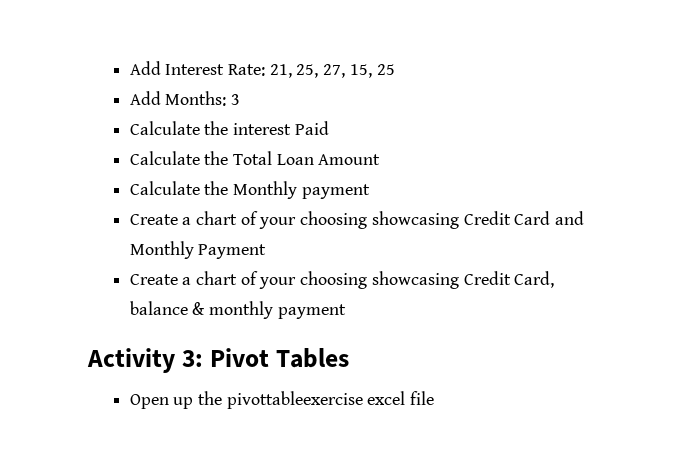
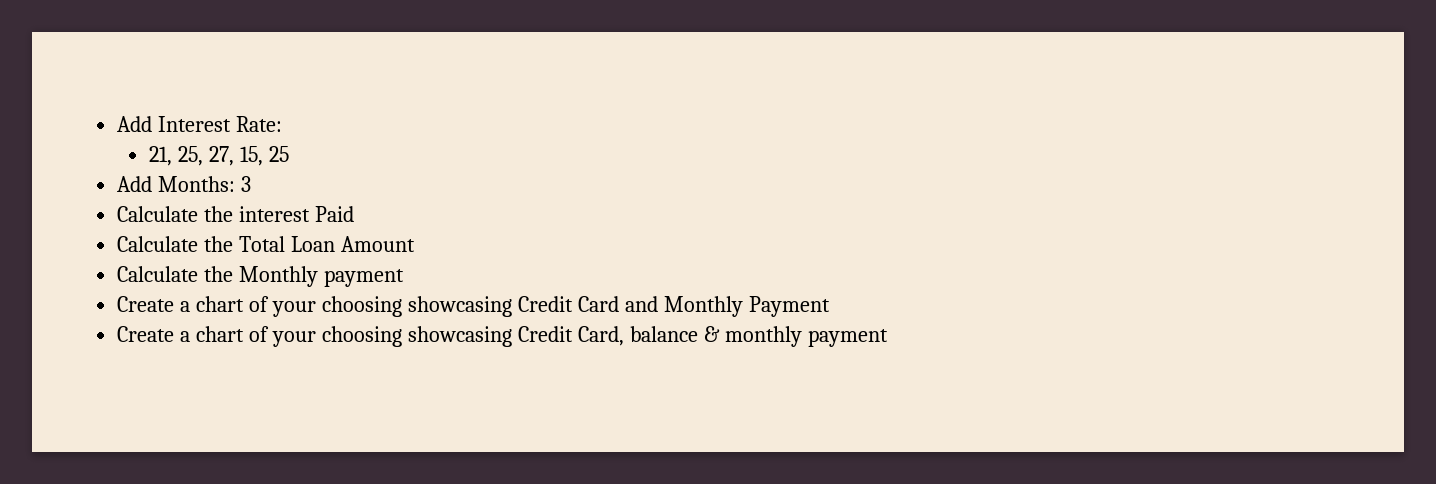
- Add Interest Rate: 21, 25, 27, 15, 25
+ Add Interest Rate:
+ 21, 25, 27, 15, 25
- Activity 3: Pivot Tables
- Open up the pivottableexercise excel file

